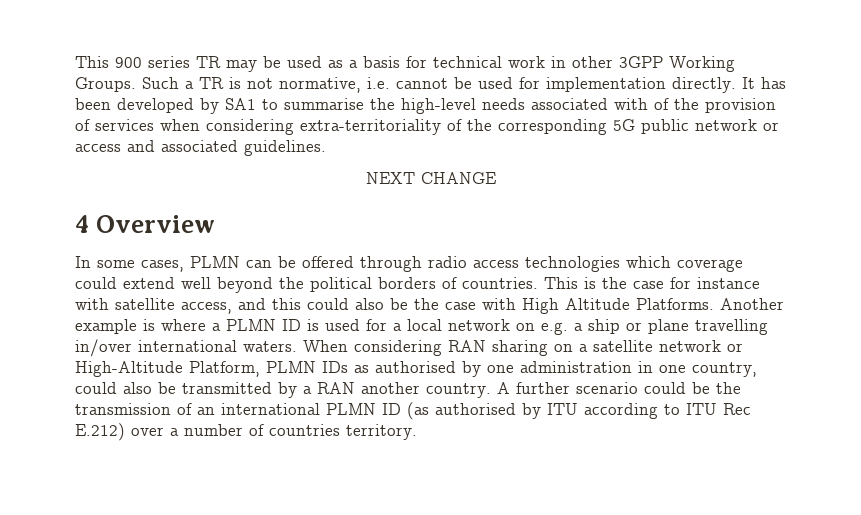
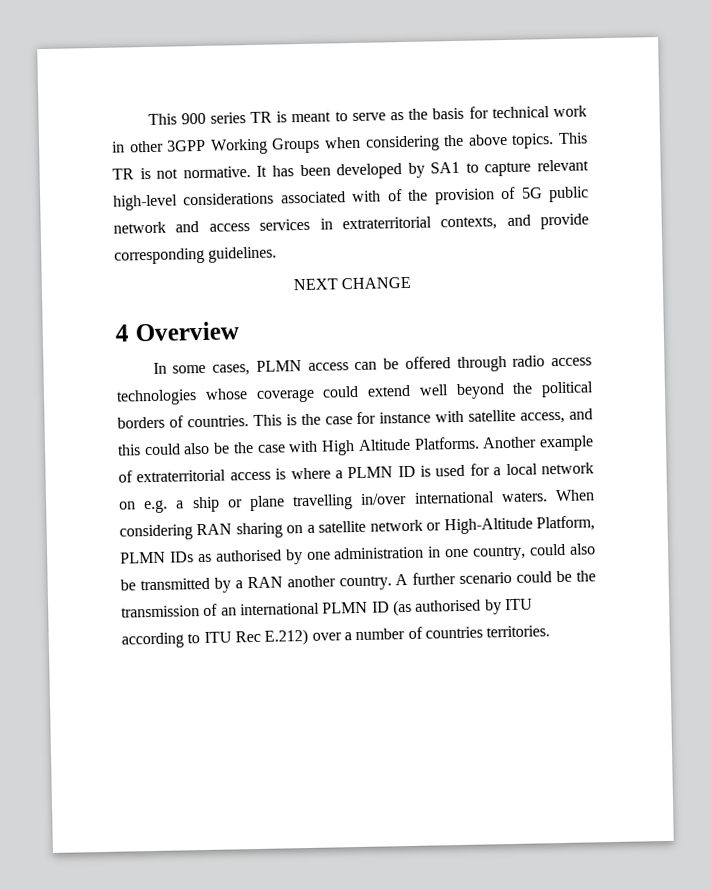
- This 900 series TR may be used as a basis for technical work in other 3GPP Working Groups. Such a TR is not normative, i.e. cannot be used for implementation directly.
+ This 900 series TR is meant to serve as the basis for technical work in other 3GPP Working Groups when considering the above topics. This TR is not normative.
- It has been developed by SA1 to summarise the high-level needs associated with of the provision of services when considering extra-territoriality of the corresponding 5G public network or access and associated guidelines.
+ It has been developed by SA1 to capture relevant high-level considerations associated with of the provision of 5G public network and access services in extraterritorial contexts, and provide corresponding guidelines.
- In some cases, PLMN can be offered through radio access technologies which coverage could extend well beyond the political borders of countries.
+ In some cases, PLMN access can be offered through radio access technologies whose coverage could extend well beyond the political borders of countries.
- Another example is where a PLMN ID is used for a local network on e.g. a ship or plane travelling in/over international waters.
+ Another example of extraterritorial access is where a PLMN ID is used for a local network on e.g. a ship or plane travelling in/over international waters.
- A further scenario could be the transmission of an international PLMN ID (as authorised by ITU according to ITU Rec E.212) over a number of countries territory.
+ A further scenario could be the transmission of an international PLMN ID (as authorised by ITU according to ITU Rec E.212) over a number of countries territories.

